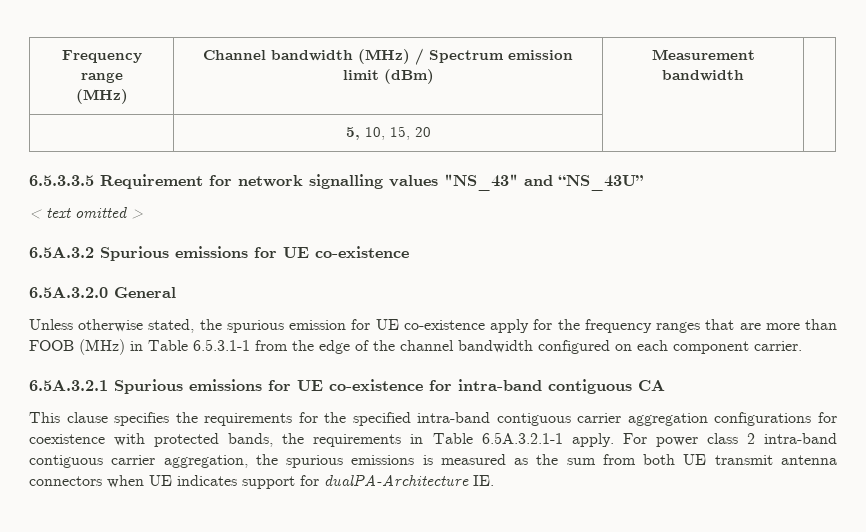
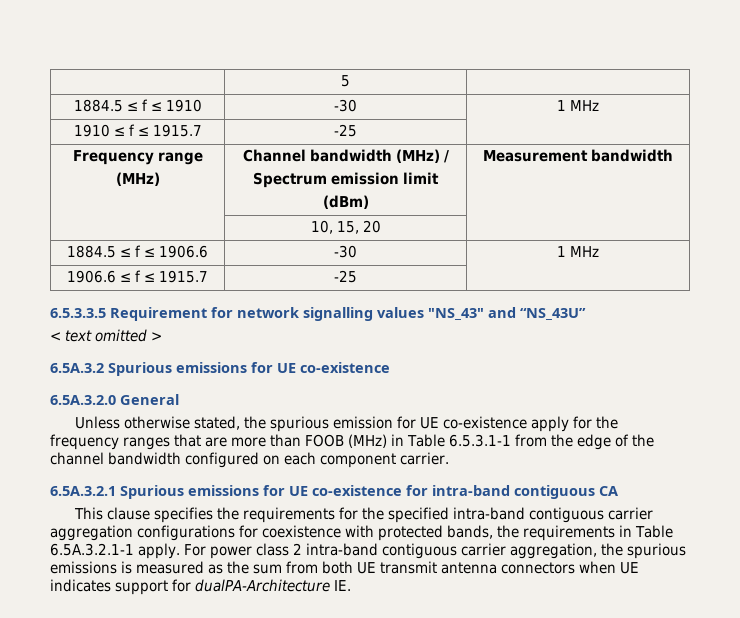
+ | 5 |
+ 1884.5 ≤ f ≤ 1910 | -30 | 1 MHz
+ 1910 ≤ f ≤ 1915.7 | -25 |
  Frequency range
- (MHz) | Channel bandwidth (MHz) / Spectrum emission limit (dBm) | Measurement bandwidth |
- | 5, 10, 15, 20 | |
+ (MHz) | Channel bandwidth (MHz) /
+ Spectrum emission limit
+ (dBm) | Measurement bandwidth
+ | 10, 15, 20 |
+ 1884.5 ≤ f ≤ 1906.6 | -30 | 1 MHz
+ 1906.6 ≤ f ≤ 1915.7 | -25 |

